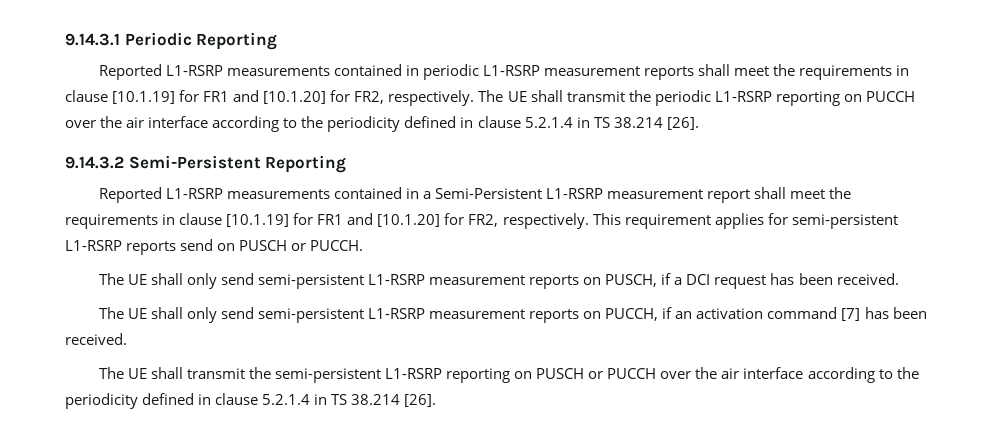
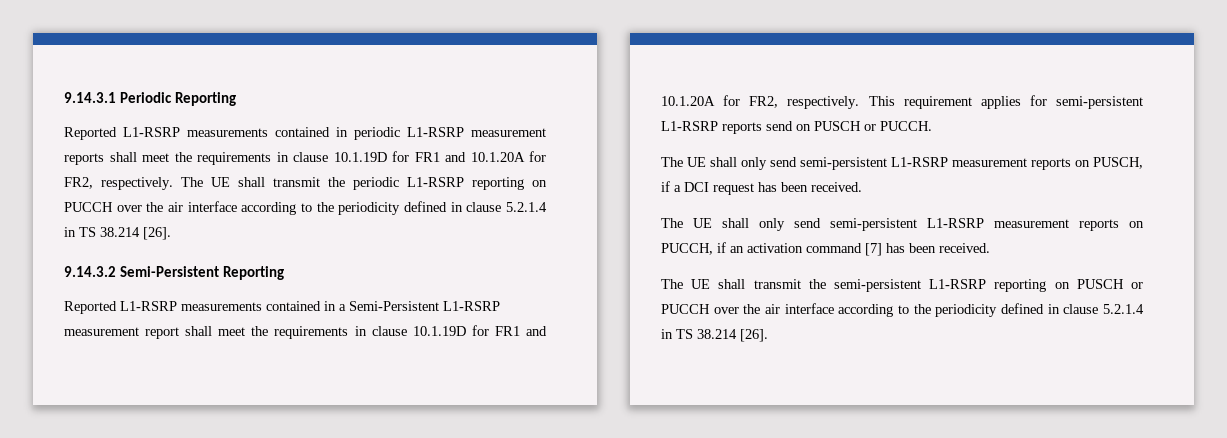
- Reported L1-RSRP measurements contained in periodic L1-RSRP measurement reports shall meet the requirements in clause [10.1.19] for FR1 and [10.1.20] for FR2, respectively.
+ Reported L1-RSRP measurements contained in periodic L1-RSRP measurement reports shall meet the requirements in clause 10.1.19D for FR1 and 10.1.20A for FR2, respectively.
- Reported L1-RSRP measurements contained in a Semi-Persistent L1-RSRP measurement report shall meet the requirements in clause [10.1.19] for FR1 and [10.1.20] for FR2, respectively.
+ Reported L1-RSRP measurements contained in a Semi-Persistent L1-RSRP measurement report shall meet the requirements in clause 10.1.19D for FR1 and 10.1.20A for FR2, respectively.

